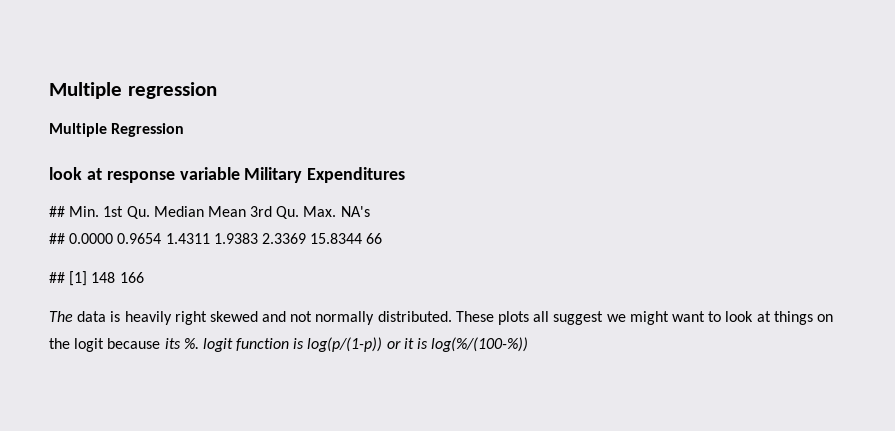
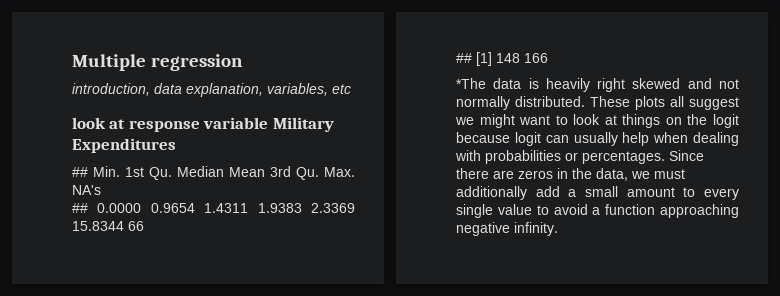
- Multiple Regression
+ introduction, data explanation, variables, etc
- The data is heavily right skewed and not normally distributed.
+ *The data is heavily right skewed and not normally distributed.
- These plots all suggest we might want to look at things on the logit because its %. logit function is log(p/(1-p)) or it is log(%/(100-%))
+ These plots all suggest we might want to look at things on the logit because logit can usually help when dealing with probabilities or percentages. Since there are zeros in the data, we must additionally add a small amount to every single value to avoid a function approaching negative infinity.

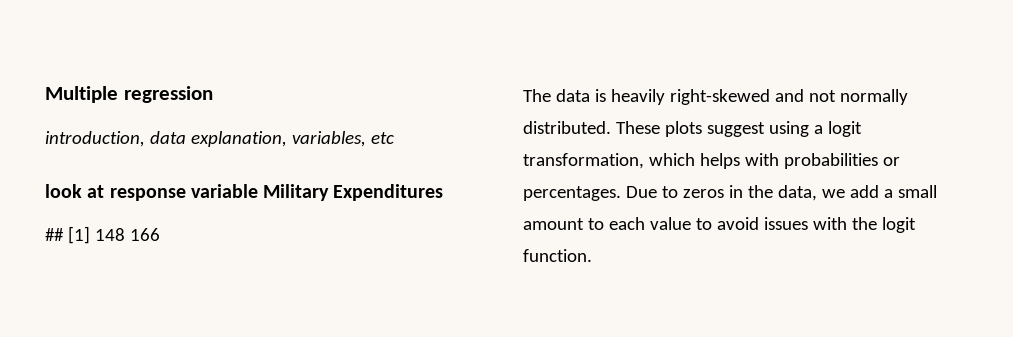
- ## Min. 1st Qu. Median Mean 3rd Qu. Max. NA's
- ## 0.0000 0.9654 1.4311 1.9383 2.3369 15.8344 66
- *The data is heavily right skewed and not normally distributed.
+ The data is heavily right-skewed and not normally distributed.
- These plots all suggest we might want to look at things on the logit because logit can usually help when dealing with probabilities or percentages.
+ These plots suggest using a logit transformation, which helps with probabilities or percentages.
- Since there are zeros in the data, we must additionally add a small amount to every single value to avoid a function approaching negative infinity.
+ Due to zeros in the data, we add a small amount to each value to avoid issues with the logit function.

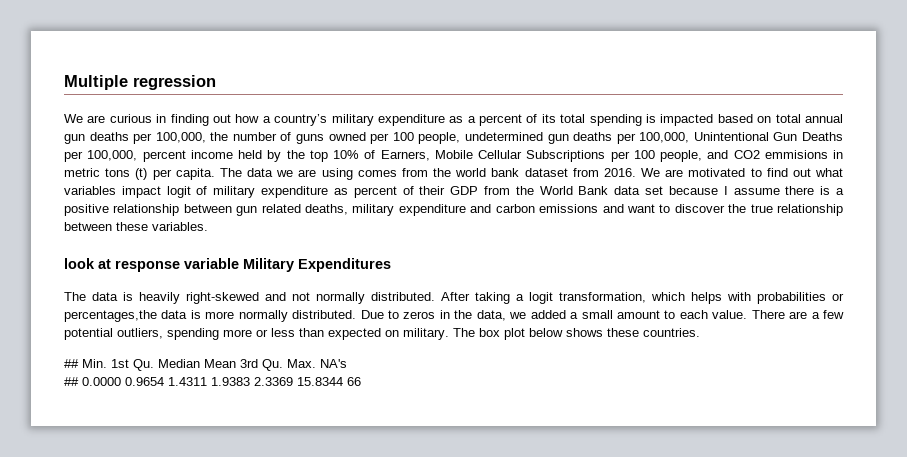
- introduction, data explanation, variables, etc
+ We are curious in finding out how a country’s military expenditure as a percent of its total spending is impacted based on total annual gun deaths per 100,000, the number of guns owned per 100 people, undetermined gun deaths per 100,000, Unintentional Gun Deaths per 100,000, percent income held by the top 10% of Earners, Mobile Cellular Subscriptions per 100 people, and CO2 emmisions in metric tons (t) per capita. The data we are using comes from the world bank dataset from 2016. We are motivated to find out what variables impact logit of military expenditure as percent of their GDP from the World Bank data set because I assume there is a positive relationship between gun related deaths, military expenditure and carbon emissions and want to discover the true relationship between these variables.
- ## [1] 148 166
- These plots suggest using a logit transformation, which helps with probabilities or percentages.
+ After taking a logit transformation, which helps with probabilities or percentages,the data is more normally distributed.
- Due to zeros in the data, we add a small amount to each value to avoid issues with the logit function.
+ Due to zeros in the data, we added a small amount to each value. There are a few potential outliers, spending more or less than expected on military. The box plot below shows these countries.
+ ## Min. 1st Qu. Median Mean 3rd Qu. Max. NA's
+ ## 0.0000 0.9654 1.4311 1.9383 2.3369 15.8344 66

